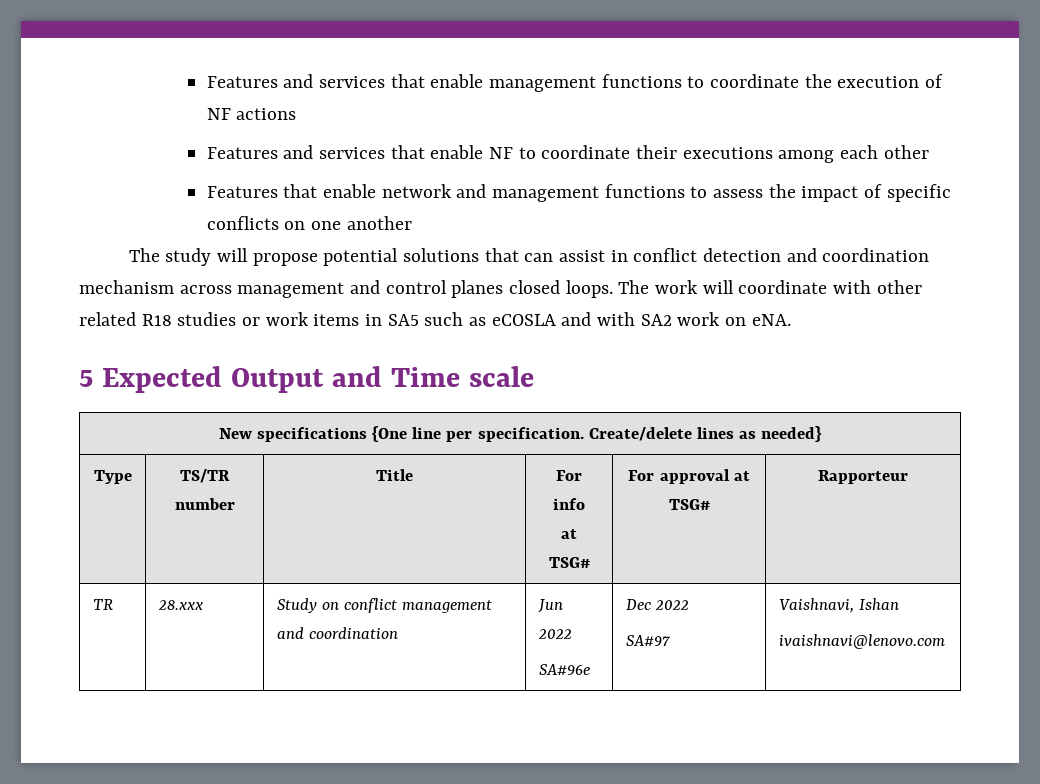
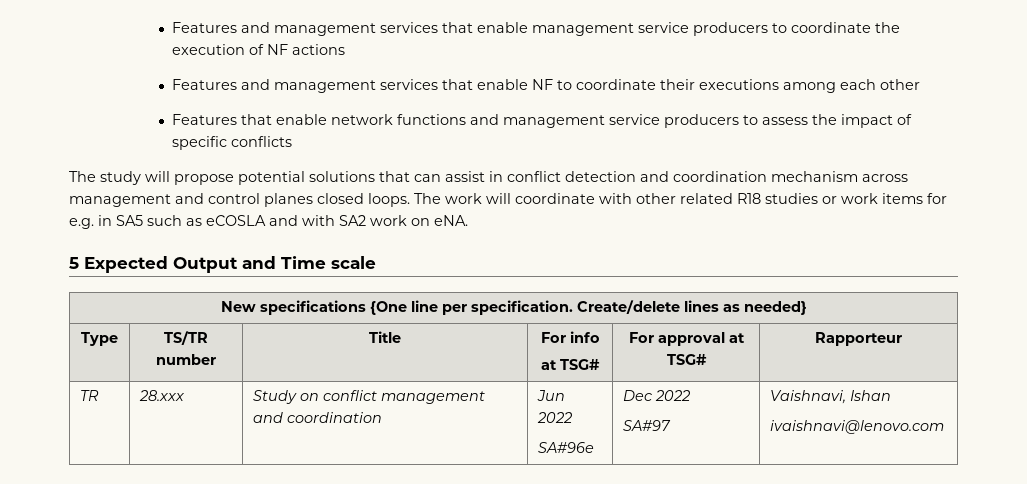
- Features and services that enable management functions to coordinate the execution of NF actions
+ Features and management services that enable management service producers to coordinate the execution of NF actions
- Features and services that enable NF to coordinate their executions among each other
+ Features and management services that enable NF to coordinate their executions among each other
- Features that enable network and management functions to assess the impact of specific conflicts on one another
+ Features that enable network functions and management service producers to assess the impact of specific conflicts
- The work will coordinate with other related R18 studies or work items in SA5 such as eCOSLA and with SA2 work on eNA.
+ The work will coordinate with other related R18 studies or work items for e.g. in SA5 such as eCOSLA and with SA2 work on eNA.

